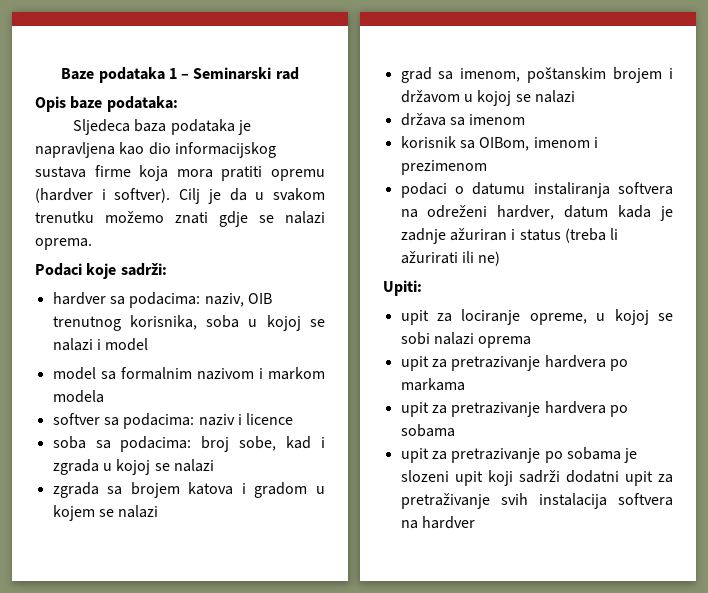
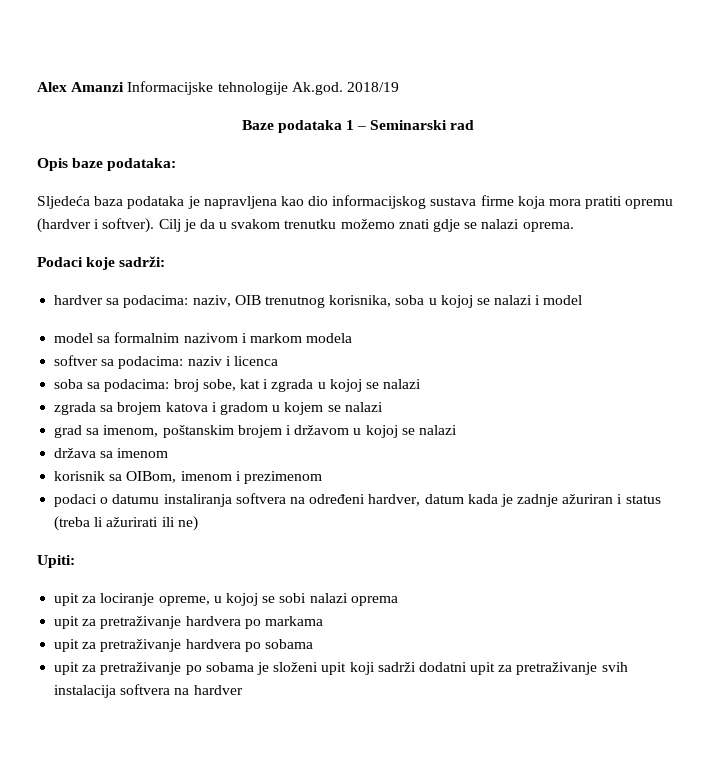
+ Alex Amanzi Informacijske tehnologije Ak.god. 2018/19
- Sljedeca baza podataka je napravljena kao dio informacijskog sustava firme koja mora pratiti opremu (hardver i softver).
+ Sljedeća baza podataka je napravljena kao dio informacijskog sustava firme koja mora pratiti opremu (hardver i softver).
- softver sa podacima: naziv i licence
+ softver sa podacima: naziv i licenca
- soba sa podacima: broj sobe, kad i zgrada u kojoj se nalazi
+ soba sa podacima: broj sobe, kat i zgrada u kojoj se nalazi
- podaci o datumu instaliranja softvera na odreženi hardver, datum kada je zadnje ažuriran i status (treba li ažurirati ili ne)
+ podaci o datumu instaliranja softvera na određeni hardver, datum kada je zadnje ažuriran i status (treba li ažurirati ili ne)
- upit za pretrazivanje hardvera po markama
+ upit za pretraživanje hardvera po markama
- upit za pretrazivanje hardvera po sobama
+ upit za pretraživanje hardvera po sobama
- upit za pretrazivanje po sobama je slozeni upit koji sadrži dodatni upit za pretraživanje svih instalacija softvera na hardver
+ upit za pretraživanje po sobama je složeni upit koji sadrži dodatni upit za pretraživanje svih instalacija softvera na hardver

